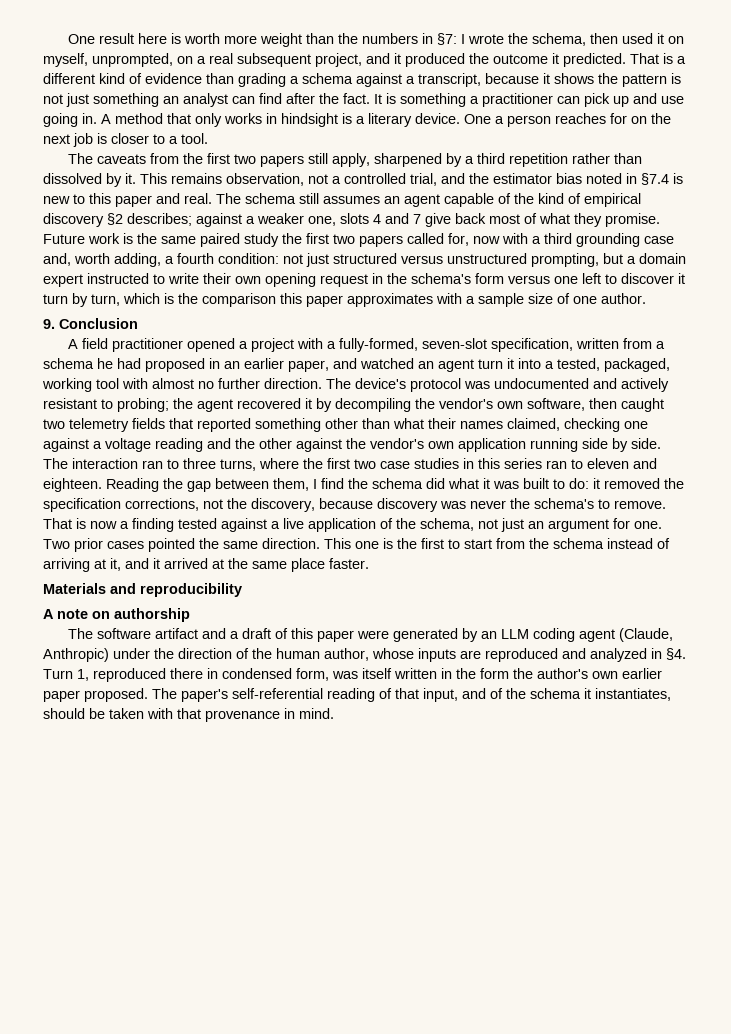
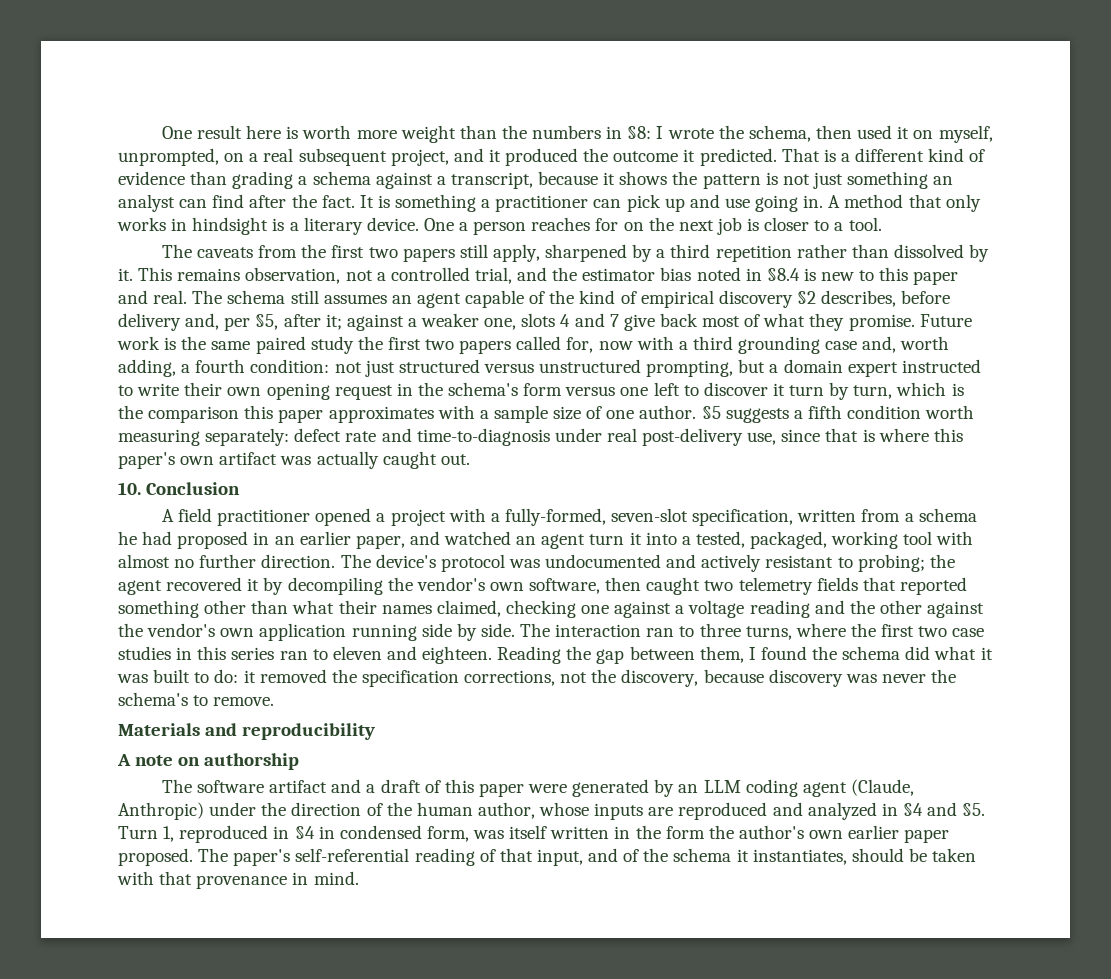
- One result here is worth more weight than the numbers in §7: I wrote the schema, then used it on myself, unprompted, on a real subsequent project, and it produced the outcome it predicted.
+ One result here is worth more weight than the numbers in §8: I wrote the schema, then used it on myself, unprompted, on a real subsequent project, and it produced the outcome it predicted.
- This remains observation, not a controlled trial, and the estimator bias noted in §7.4 is new to this paper and real.
+ This remains observation, not a controlled trial, and the estimator bias noted in §8.4 is new to this paper and real.
- The schema still assumes an agent capable of the kind of empirical discovery §2 describes; against a weaker one, slots 4 and 7 give back most of what they promise.
+ The schema still assumes an agent capable of the kind of empirical discovery §2 describes, before delivery and, per §5, after it; against a weaker one, slots 4 and 7 give back most of what they promise.
- not just structured versus unstructured prompting, but a domain expert instructed to write their own opening request in the schema's form versus one left to discover it turn by turn, which is the comparison this paper approximates with a sample size of one author.
- 9. Conclusion
+ not just structured versus unstructured prompting, but a domain expert instructed to write their own opening request in the schema's form versus one left to discover it turn by turn, which is the comparison this paper approximates with a sample size of one author. §5 suggests a fifth condition worth measuring separately: defect rate and time-to-diagnosis under real post-delivery use, since that is where this paper's own artifact was actually caught out.
+ 10. Conclusion
- Reading the gap between them, I find the schema did what it was built to do: it removed the specification corrections, not the discovery, because discovery was never the schema's to remove. That is now a finding tested against a live application of the schema, not just an argument for one. Two prior cases pointed the same direction. This one is the first to start from the schema instead of arriving at it, and it arrived at the same place faster.
+ Reading the gap between them, I found the schema did what it was built to do: it removed the specification corrections, not the discovery, because discovery was never the schema's to remove.
- The software artifact and a draft of this paper were generated by an LLM coding agent (Claude, Anthropic) under the direction of the human author, whose inputs are reproduced and analyzed in §4.
+ The software artifact and a draft of this paper were generated by an LLM coding agent (Claude, Anthropic) under the direction of the human author, whose inputs are reproduced and analyzed in §4 and §5.
- Turn 1, reproduced there in condensed form, was itself written in the form the author's own earlier paper proposed.
+ Turn 1, reproduced in §4 in condensed form, was itself written in the form the author's own earlier paper proposed.

